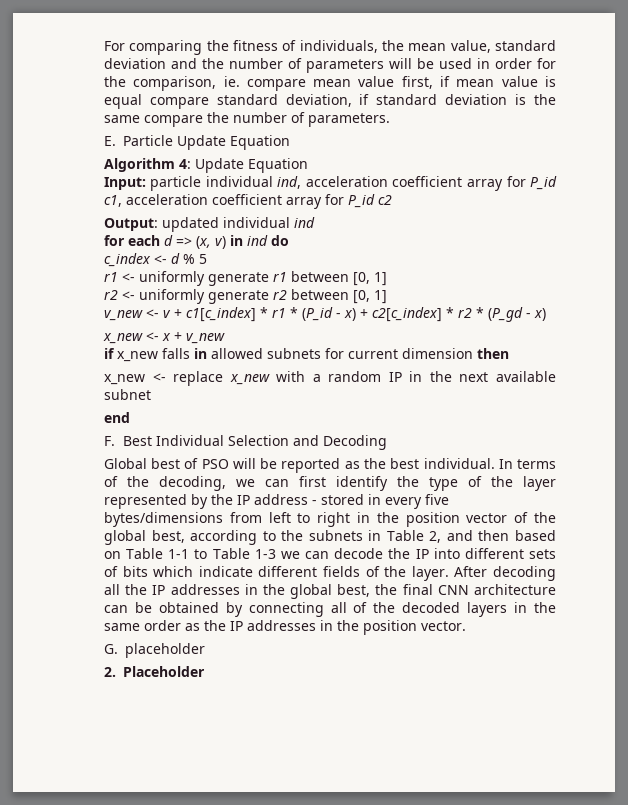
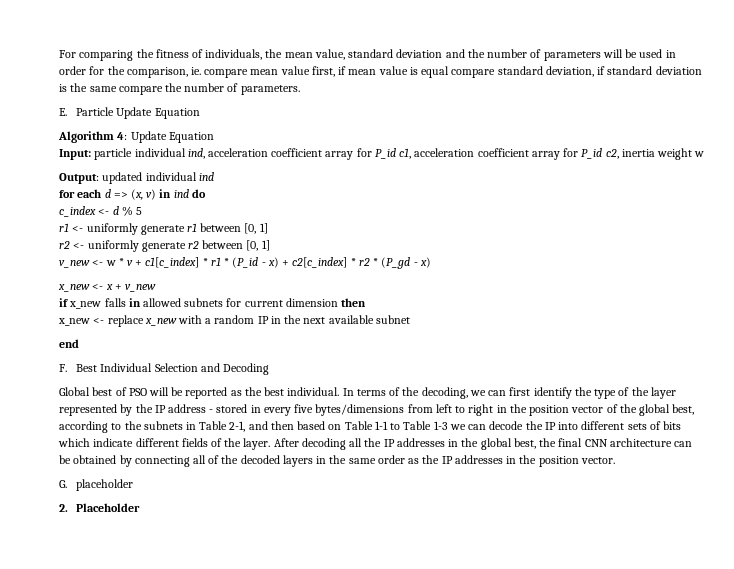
- Input: particle individual ind, acceleration coefficient array for P_id c1, acceleration coefficient array for P_id c2
+ Input: particle individual ind, acceleration coefficient array for P_id c1, acceleration coefficient array for P_id c2, inertia weight w
- v_new <- v + c1[c_index] * r1 * (P_id - x) + c2[c_index] * r2 * (P_gd - x)
+ v_new <- w * v + c1[c_index] * r1 * (P_id - x) + c2[c_index] * r2 * (P_gd - x)
- In terms of the decoding, we can first identify the type of the layer represented by the IP address - stored in every five bytes/dimensions from left to right in the position vector of the global best, according to the subnets in Table 2, and then based on Table 1-1 to Table 1-3 we can decode the IP into different sets of bits which indicate different fields of the layer.
+ In terms of the decoding, we can first identify the type of the layer represented by the IP address - stored in every five bytes/dimensions from left to right in the position vector of the global best, according to the subnets in Table 2-1, and then based on Table 1-1 to Table 1-3 we can decode the IP into different sets of bits which indicate different fields of the layer.

